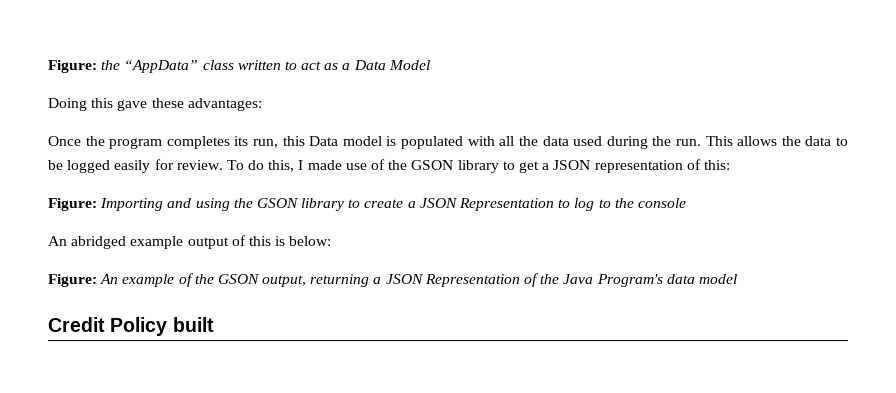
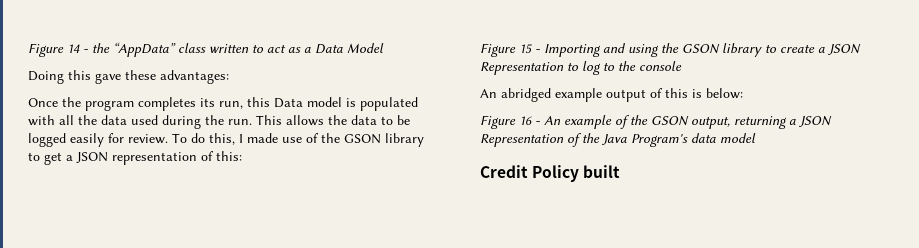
- Figure: the “AppData” class written to act as a Data Model
+ Figure 14 - the “AppData” class written to act as a Data Model
- Figure: Importing and using the GSON library to create a JSON Representation to log to the console
+ Figure 15 - Importing and using the GSON library to create a JSON Representation to log to the console
- Figure: An example of the GSON output, returning a JSON Representation of the Java Program's data model
+ Figure 16 - An example of the GSON output, returning a JSON Representation of the Java Program's data model

